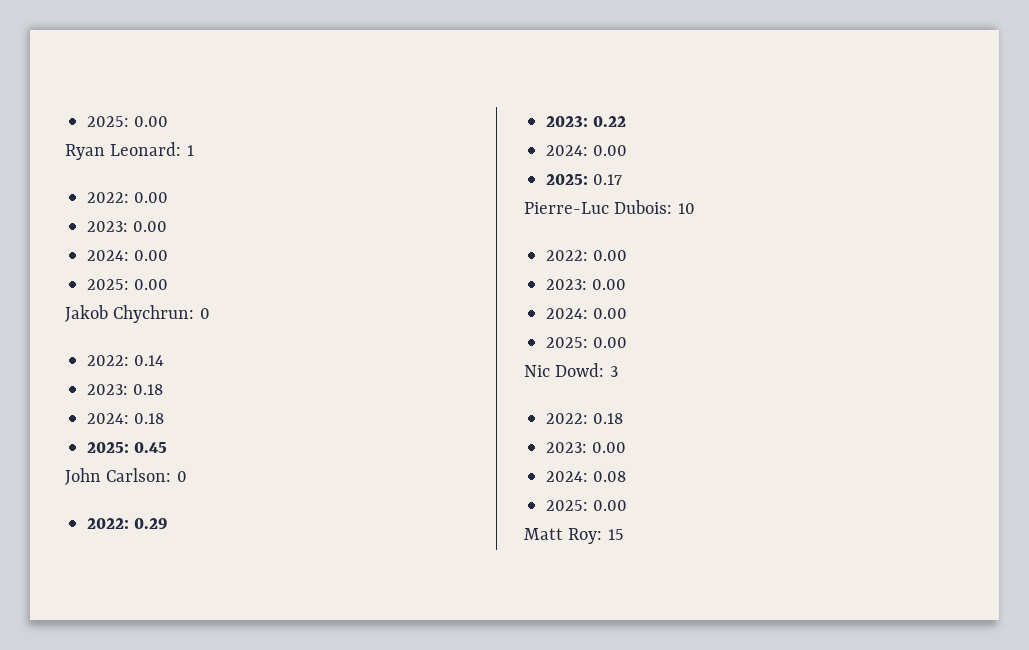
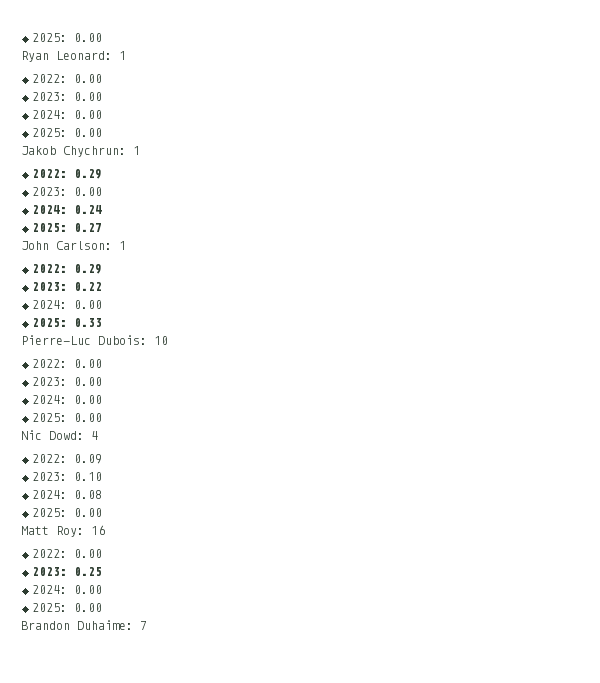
- Jakob Chychrun: 0
- 2022: 0.14
- 2023: 0.18
- 2024: 0.18
- 2025: 0.45
+ Jakob Chychrun: 1
+ 2022: 0.29
+ 2023: 0.00
+ 2024: 0.24
+ 2025: 0.27
- John Carlson: 0
+ John Carlson: 1
- 2025: 0.17
+ 2025: 0.33
- Nic Dowd: 3
- 2022: 0.18
- 2023: 0.00
+ Nic Dowd: 4
+ 2022: 0.09
+ 2023: 0.10
- Matt Roy: 15
+ Matt Roy: 16
+ 2022: 0.00
+ 2023: 0.25
+ 2024: 0.00
+ 2025: 0.00
+ Brandon Duhaime: 7

